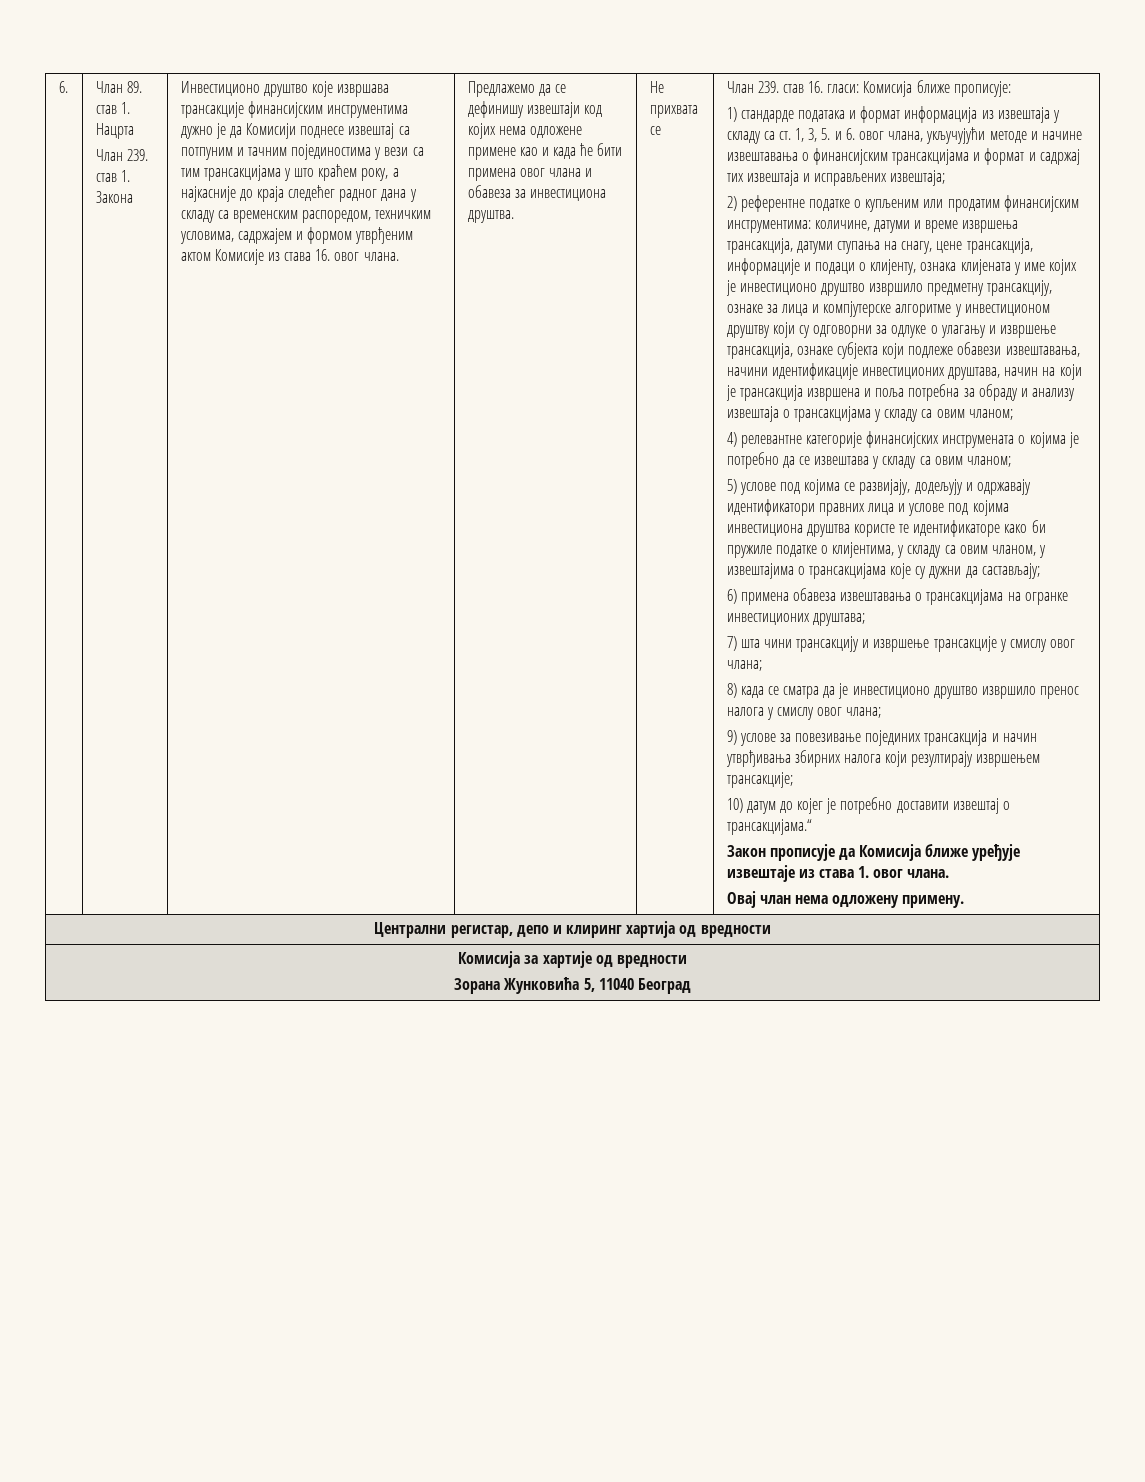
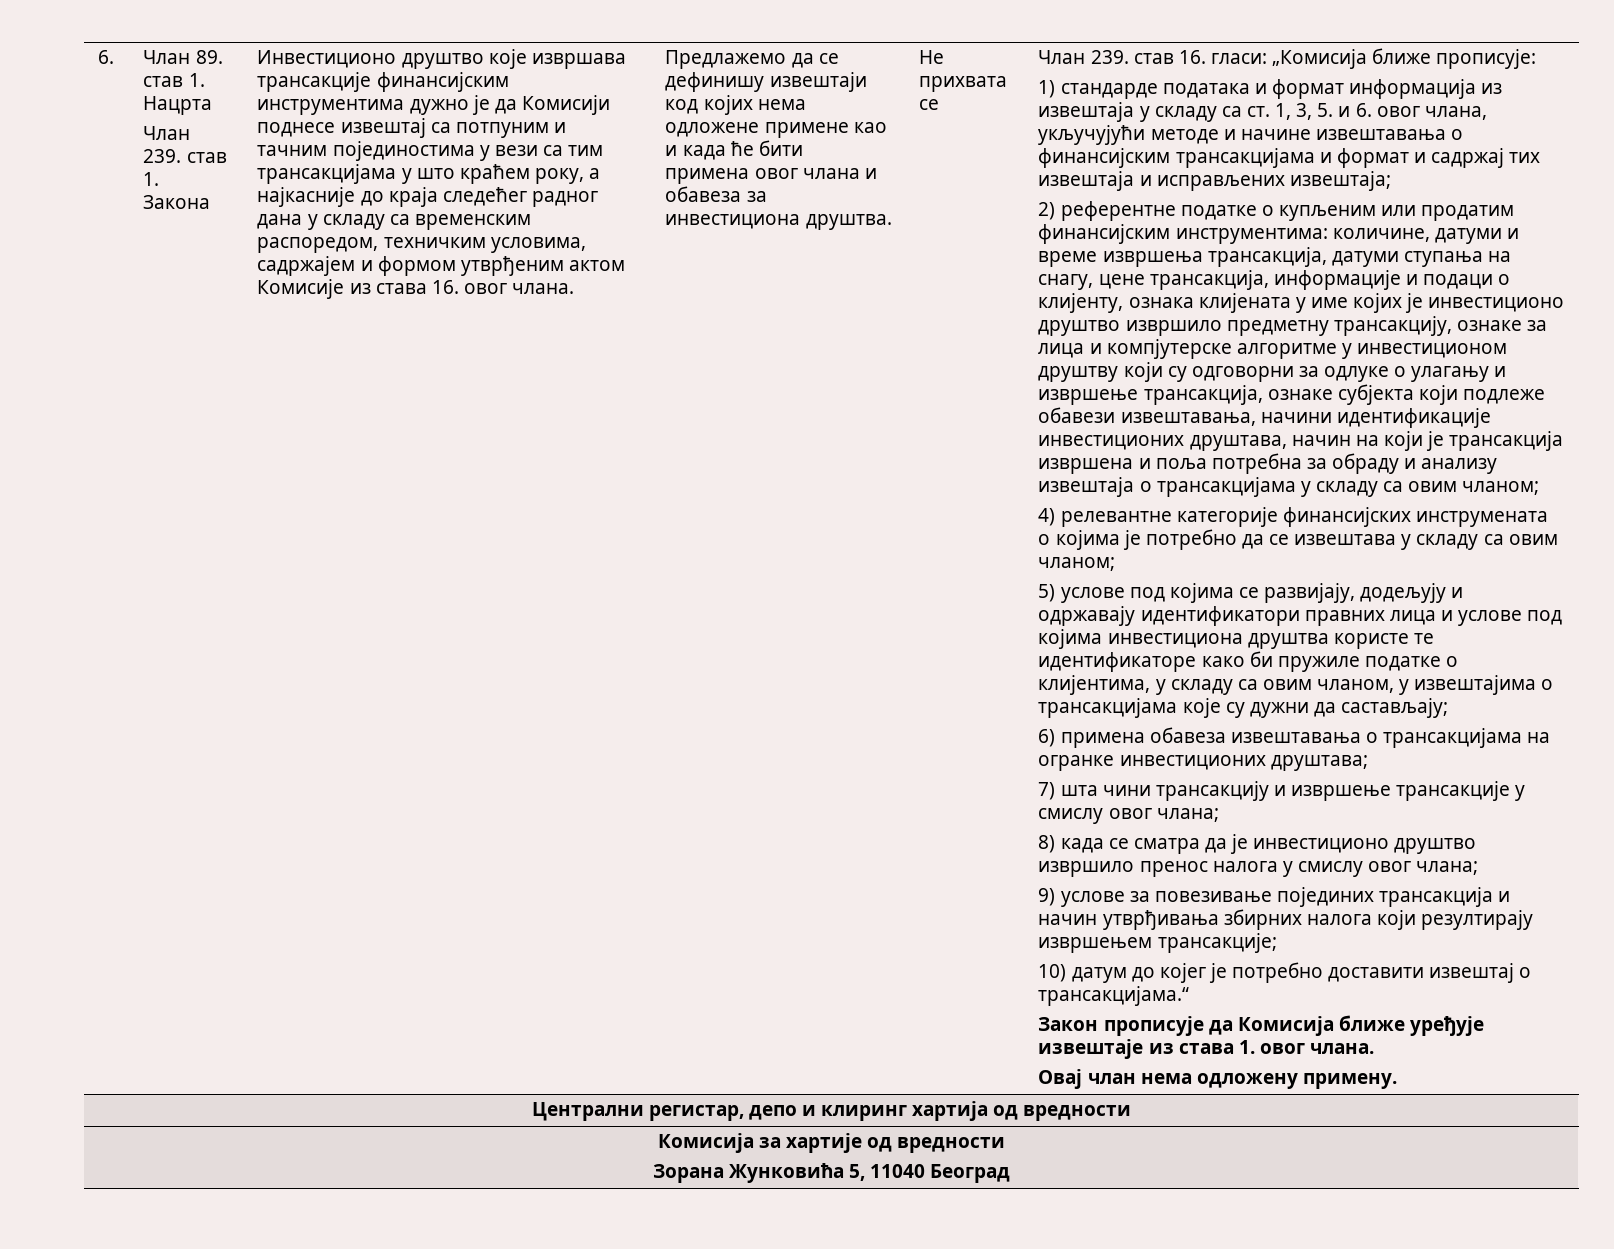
- Члан 239. став 16. гласи: Комисија ближе прописује:
+ Члан 239. став 16. гласи: „Комисија ближе прописује:

